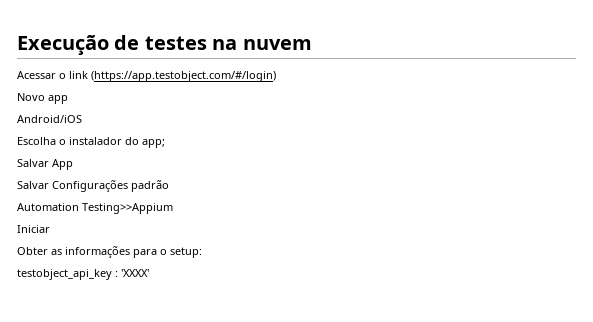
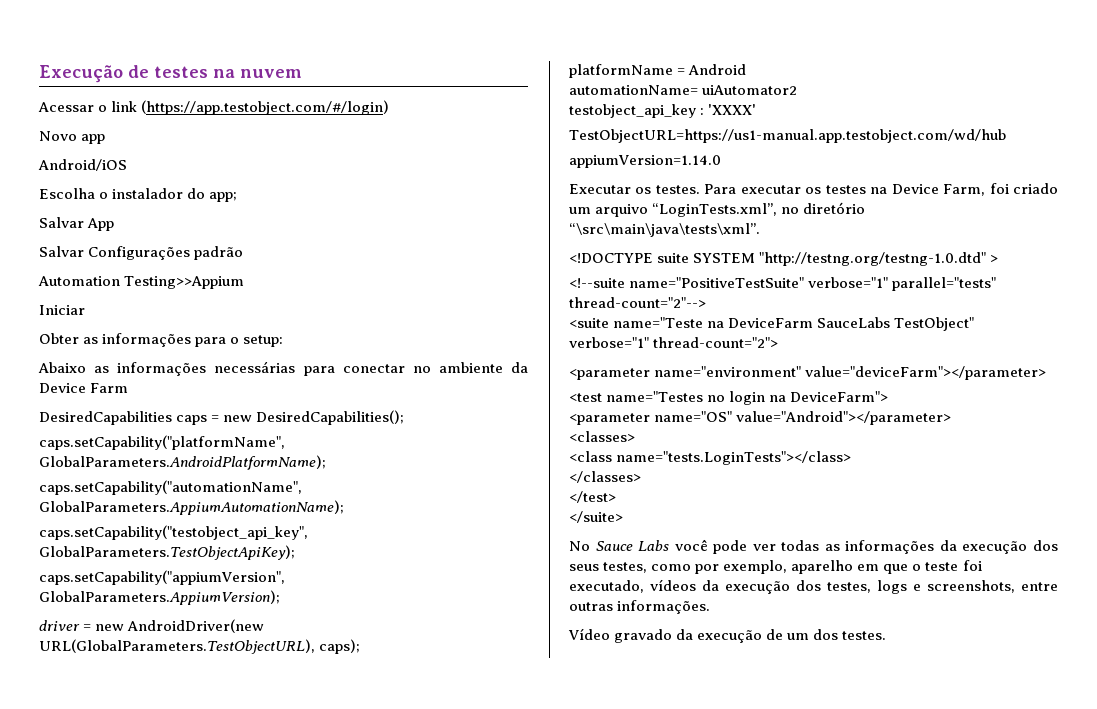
+ Abaixo as informações necessárias para conectar no ambiente da Device Farm
+ DesiredCapabilities caps = new DesiredCapabilities();
+ caps.setCapability("platformName", GlobalParameters.AndroidPlatformName);
+ caps.setCapability("automationName", GlobalParameters.AppiumAutomationName);
+ caps.setCapability("testobject_api_key", GlobalParameters.TestObjectApiKey);
+ caps.setCapability("appiumVersion", GlobalParameters.AppiumVersion);
+ driver = new AndroidDriver(new URL(GlobalParameters.TestObjectURL), caps);
+ platformName = Android
+ automationName= uiAutomator2
  testobject_api_key : 'XXXX'
+ TestObjectURL=https://us1-manual.app.testobject.com/wd/hub
+ appiumVersion=1.14.0
+ Executar os testes. Para executar os testes na Device Farm, foi criado um arquivo “LoginTests.xml”, no diretório “\src\main\java\tests\xml”.
+ <!DOCTYPE suite SYSTEM "http://testng.org/testng-1.0.dtd" >
+ <!--suite name="PositiveTestSuite" verbose="1" parallel="tests" thread-count="2"-->
+ <suite name="Teste na DeviceFarm SauceLabs TestObject" verbose="1" thread-count="2">
+ <parameter name="environment" value="deviceFarm"></parameter>
+ <test name="Testes no login na DeviceFarm">
+ <parameter name="OS" value="Android"></parameter>
+ <classes>
+ <class name="tests.LoginTests"></class>
+ </classes>
+ </test>
+ </suite>
+ No Sauce Labs você pode ver todas as informações da execução dos seus testes, como por exemplo, aparelho em que o teste foi executado, vídeos da execução dos testes, logs e screenshots, entre outras informações.
+ Vídeo gravado da execução de um dos testes.

